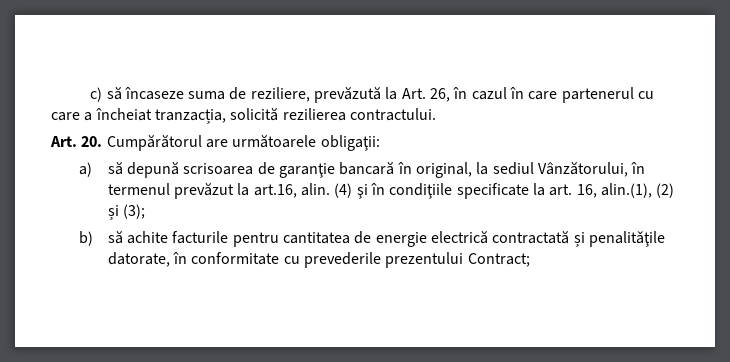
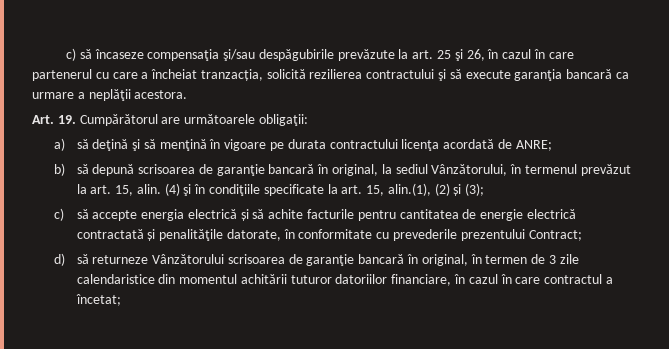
- c) să încaseze suma de reziliere, prevăzută la Art. 26, în cazul în care partenerul cu care a încheiat tranzacția, solicită rezilierea contractului.
- Art. 20. Cumpărătorul are următoarele obligaţii:
+ c) să încaseze compensaţia şi/sau despăgubirile prevăzute la art. 25 şi 26, în cazul în care partenerul cu care a încheiat tranzacția, solicită rezilierea contractului şi să execute garanţia bancară ca urmare a neplăţii acestora.
+ Art. 19. Cumpărătorul are următoarele obligaţii:
- a) să depună scrisoarea de garanţie bancară în original, la sediul Vânzătorului, în termenul prevăzut la art.16, alin.
+ a) să deţină şi să menţină în vigoare pe durata contractului licenţa acordată de ANRE;
+ b) să depună scrisoarea de garanţie bancară în original, la sediul Vânzătorului, în termenul prevăzut la art. 15, alin.
- (4) şi în condiţiile specificate la art. 16, alin.(1), (2) și (3);
+ (4) şi în condiţiile specificate la art. 15, alin.(1), (2) și (3);
- b) să achite facturile pentru cantitatea de energie electrică contractată și penalitǎţile datorate, în conformitate cu prevederile prezentului Contract;
+ c) să accepte energia electrică și să achite facturile pentru cantitatea de energie electrică contractată și penalităţile datorate, în conformitate cu prevederile prezentului Contract;
+ d) să returneze Vânzătorului scrisoarea de garanţie bancară în original, în termen de 3 zile calendaristice din momentul achitării tuturor datoriilor financiare, în cazul în care contractul a încetat;

